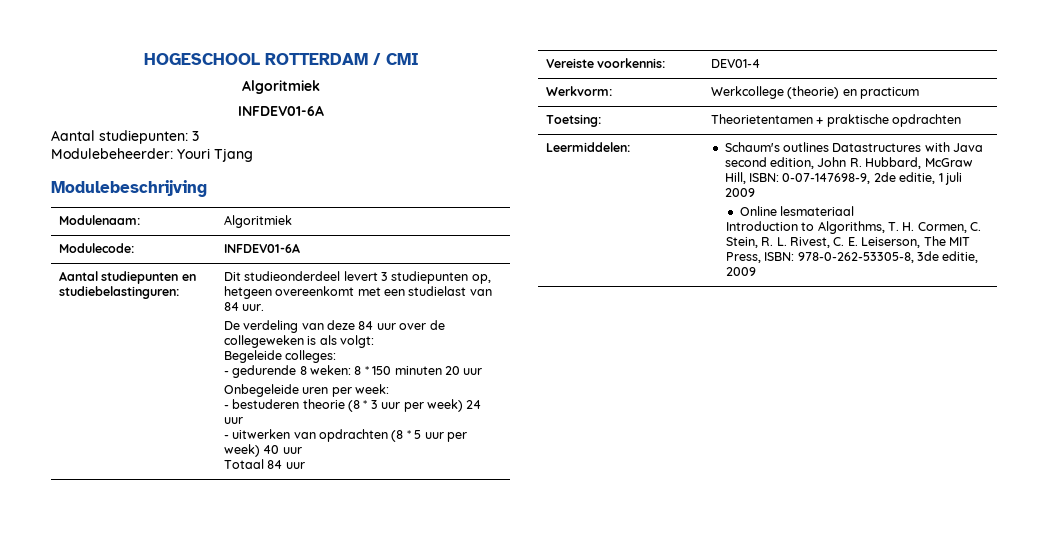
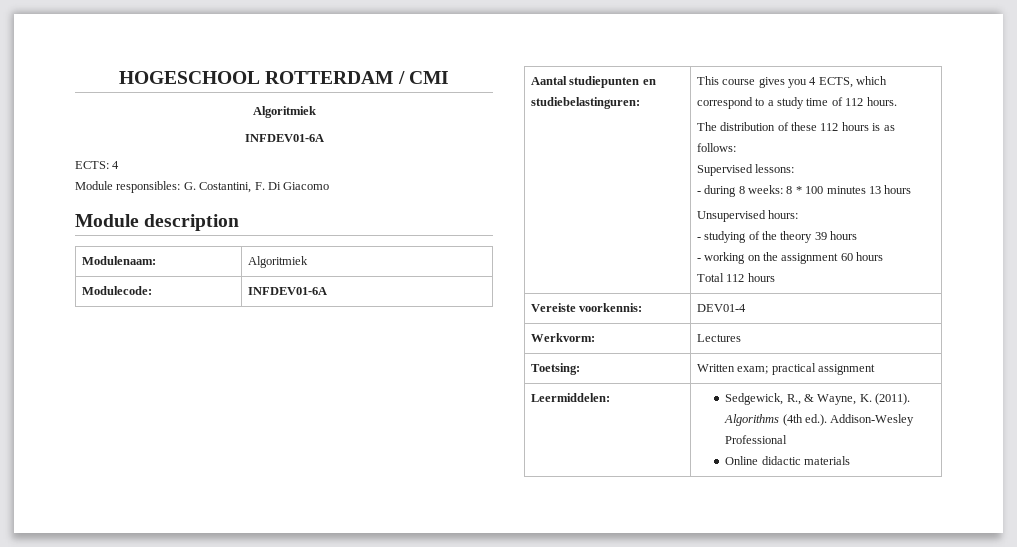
- Aantal studiepunten: 3
- Modulebeheerder: Youri Tjang
- Modulebeschrijving
+ ECTS: 4
+ Module responsibles: G. Costantini, F. Di Giacomo
+ Module description
- Dit studieonderdeel levert 3 studiepunten op, hetgeen overeenkomt met een studielast van 84 uur.
- De verdeling van deze 84 uur over de collegeweken is als volgt:
- Begeleide colleges:
- - gedurende 8 weken: 8 * 150 minuten 20 uur
- Onbegeleide uren per week:
- - bestuderen theorie (8 * 3 uur per week) 24 uur
- - uitwerken van opdrachten (8 * 5 uur per week) 40 uur
- Totaal 84 uur
+ This course gives you 4 ECTS, which correspond to a study time of 112 hours.
+ The distribution of these 112 hours is as follows:
+ Supervised lessons:
+ - during 8 weeks: 8 * 100 minutes 13 hours
+ Unsupervised hours:
+ - studying of the theory 39 hours
+ - working on the assignment 60 hours
+ Total 112 hours
  Vereiste voorkennis: | DEV01-4
- Werkvorm: | Werkcollege (theorie) en practicum
- Toetsing: | Theorietentamen + praktische opdrachten
- Leermiddelen: | Schaum's outlines Datastructures with Java second edition, John R. Hubbard, McGraw Hill, ISBN: 0-07-147698-9, 2de editie, 1 juli 2009
- Online lesmateriaal
- Introduction to Algorithms, T. H. Cormen, C. Stein, R. L. Rivest, C. E. Leiserson, The MIT Press, ISBN: 978-0-262-53305-8, 3de editie, 2009
+ Werkvorm: | Lectures
+ Toetsing: | Written exam; practical assignment
+ Leermiddelen: | Sedgewick, R., & Wayne, K. (2011). Algorithms (4th ed.). Addison-Wesley Professional
+ Online didactic materials

